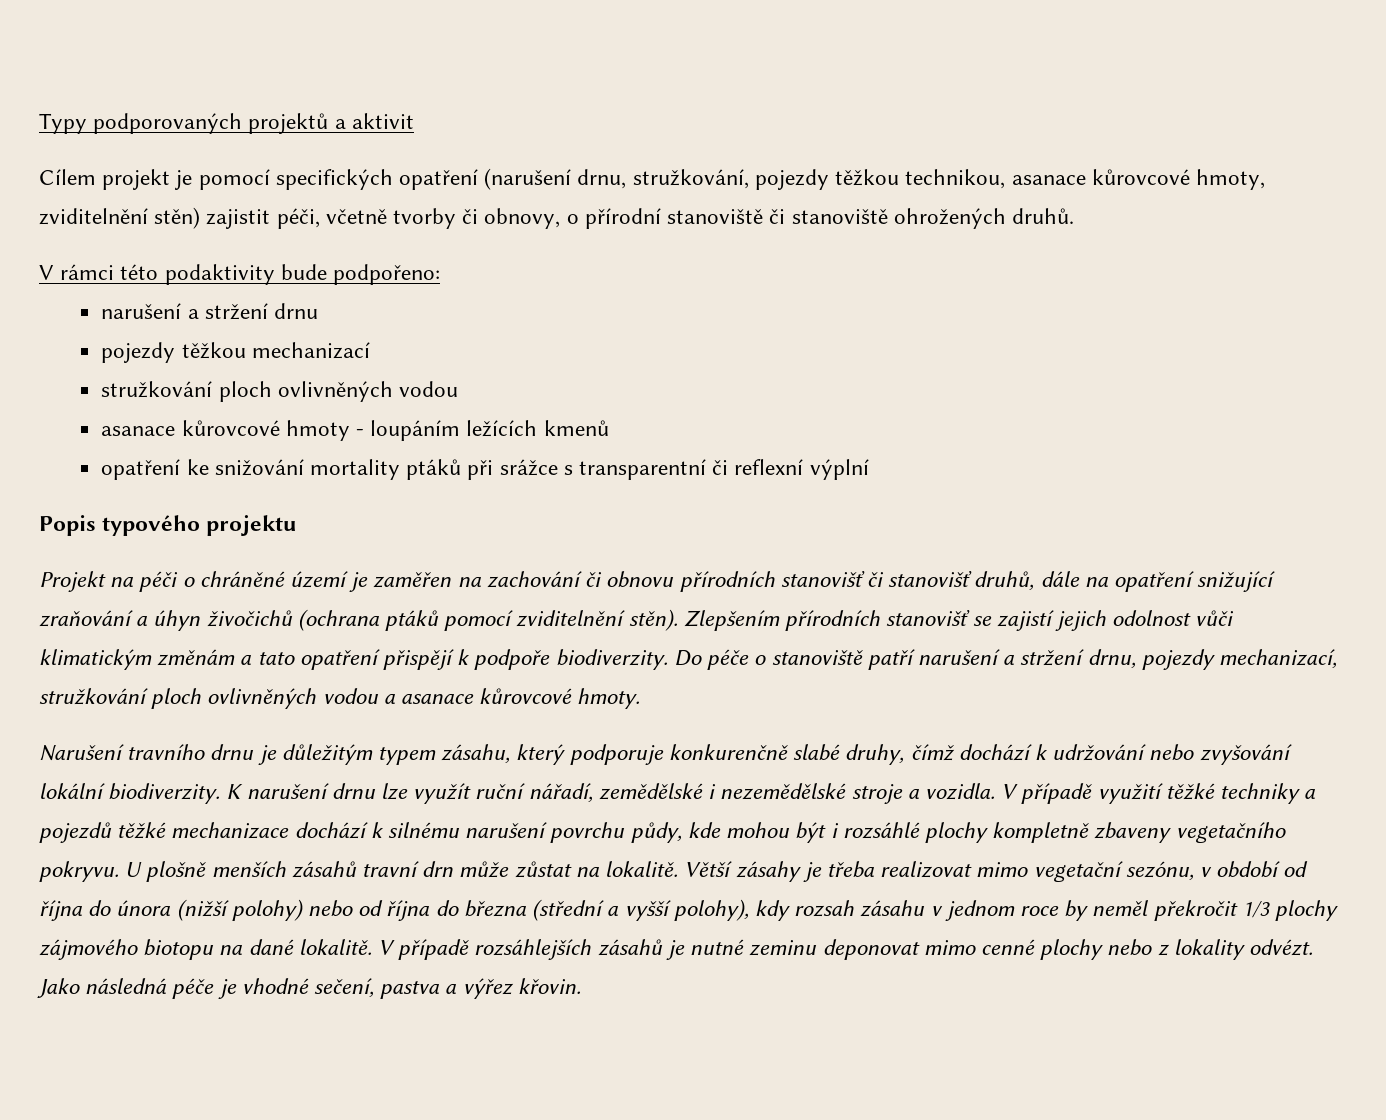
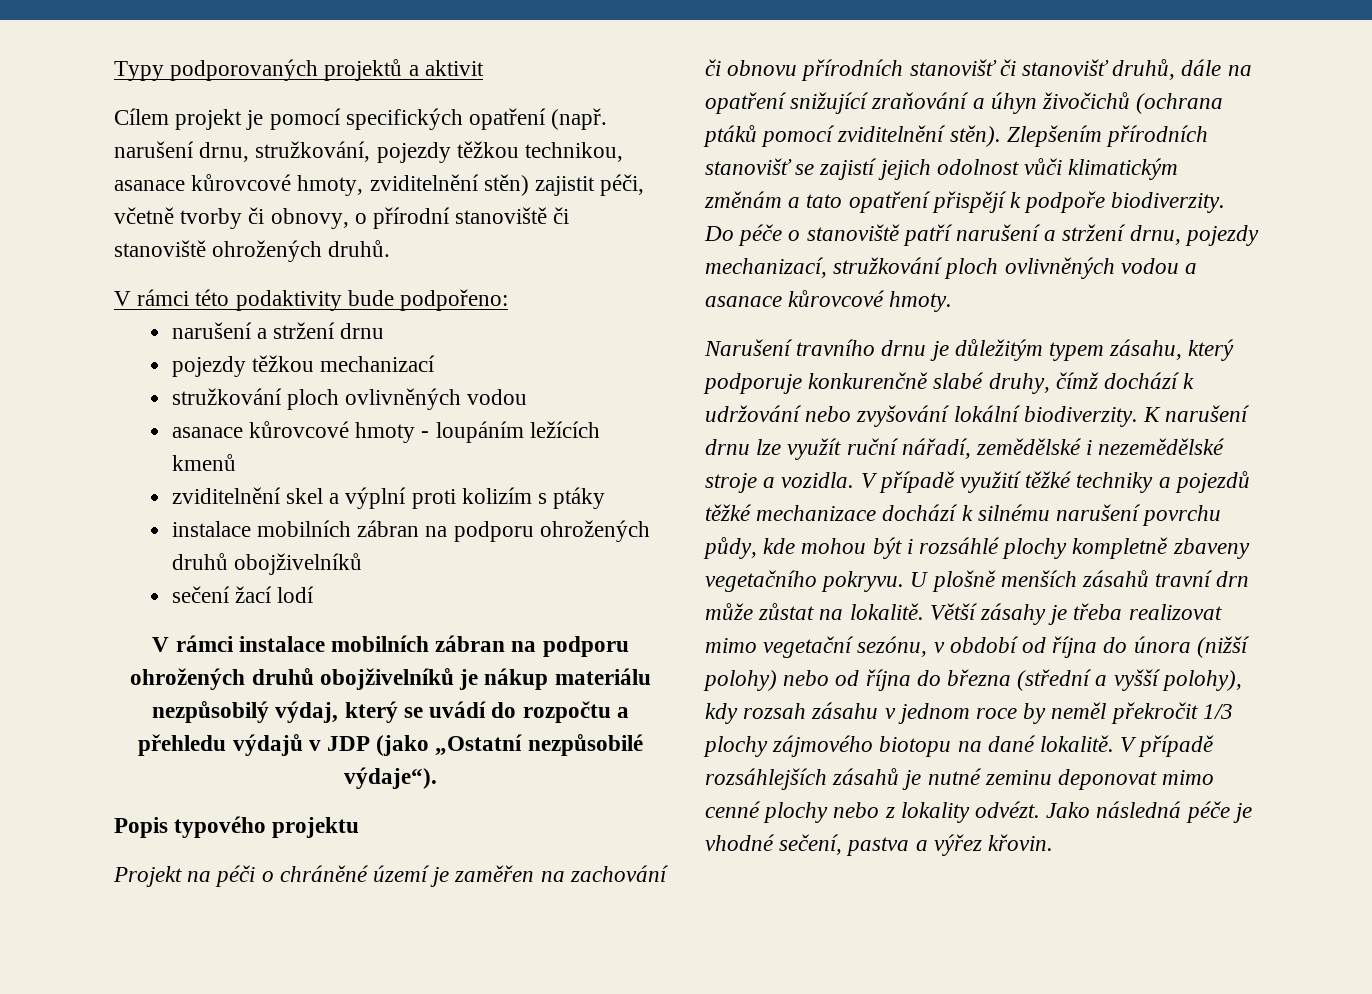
- Cílem projekt je pomocí specifických opatření (narušení drnu, stružkování, pojezdy těžkou technikou, asanace kůrovcové hmoty, zviditelnění stěn) zajistit péči, včetně tvorby či obnovy, o přírodní stanoviště či stanoviště ohrožených druhů.
+ Cílem projekt je pomocí specifických opatření (např. narušení drnu, stružkování, pojezdy těžkou technikou, asanace kůrovcové hmoty, zviditelnění stěn) zajistit péči, včetně tvorby či obnovy, o přírodní stanoviště či stanoviště ohrožených druhů.
- opatření ke snižování mortality ptáků při srážce s transparentní či reflexní výplní
+ zviditelnění skel a výplní proti kolizím s ptáky
+ instalace mobilních zábran na podporu ohrožených druhů obojživelníků
+ sečení žací lodí
+ V rámci instalace mobilních zábran na podporu ohrožených druhů obojživelníků je nákup materiálu nezpůsobilý výdaj, který se uvádí do rozpočtu a přehledu výdajů v JDP (jako „Ostatní nezpůsobilé výdaje“).

